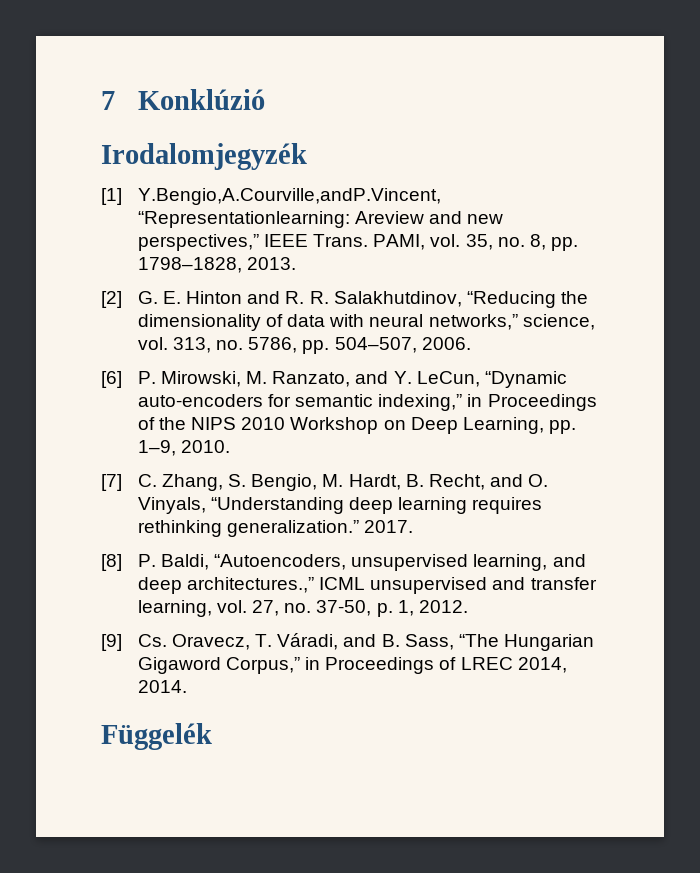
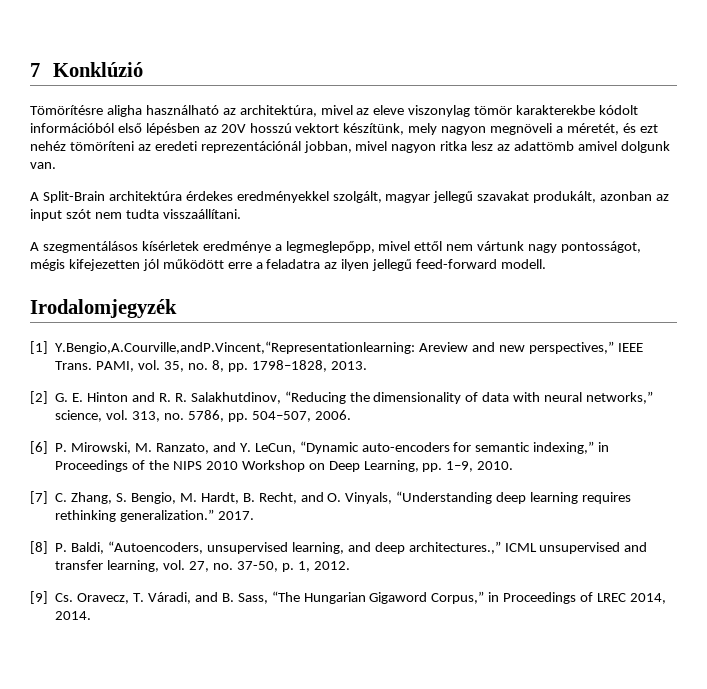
+ Tömörítésre aligha használható az architektúra, mivel az eleve viszonylag tömör karakterekbe kódolt információból első lépésben az 20V hosszú vektort készítünk, mely nagyon megnöveli a méretét, és ezt nehéz tömöríteni az eredeti reprezentációnál jobban, mivel nagyon ritka lesz az adattömb amivel dolgunk van.
+ A Split-Brain architektúra érdekes eredményekkel szolgált, magyar jellegű szavakat produkált, azonban az input szót nem tudta visszaállítani.
+ A szegmentálásos kísérletek eredménye a legmeglepőpp, mivel ettől nem vártunk nagy pontosságot, mégis kifejezetten jól működött erre a feladatra az ilyen jellegű feed-forward modell.
- Függelék

